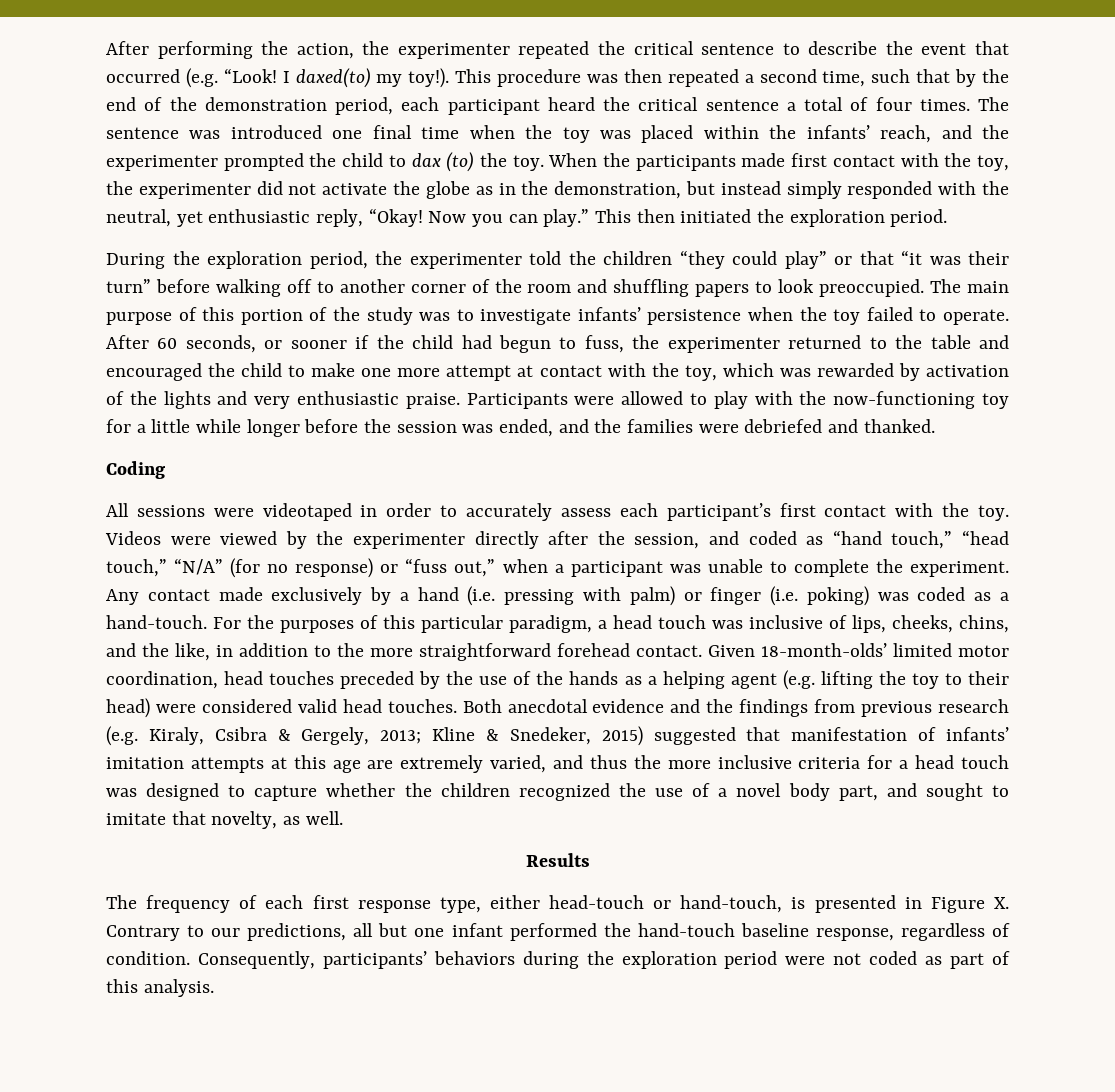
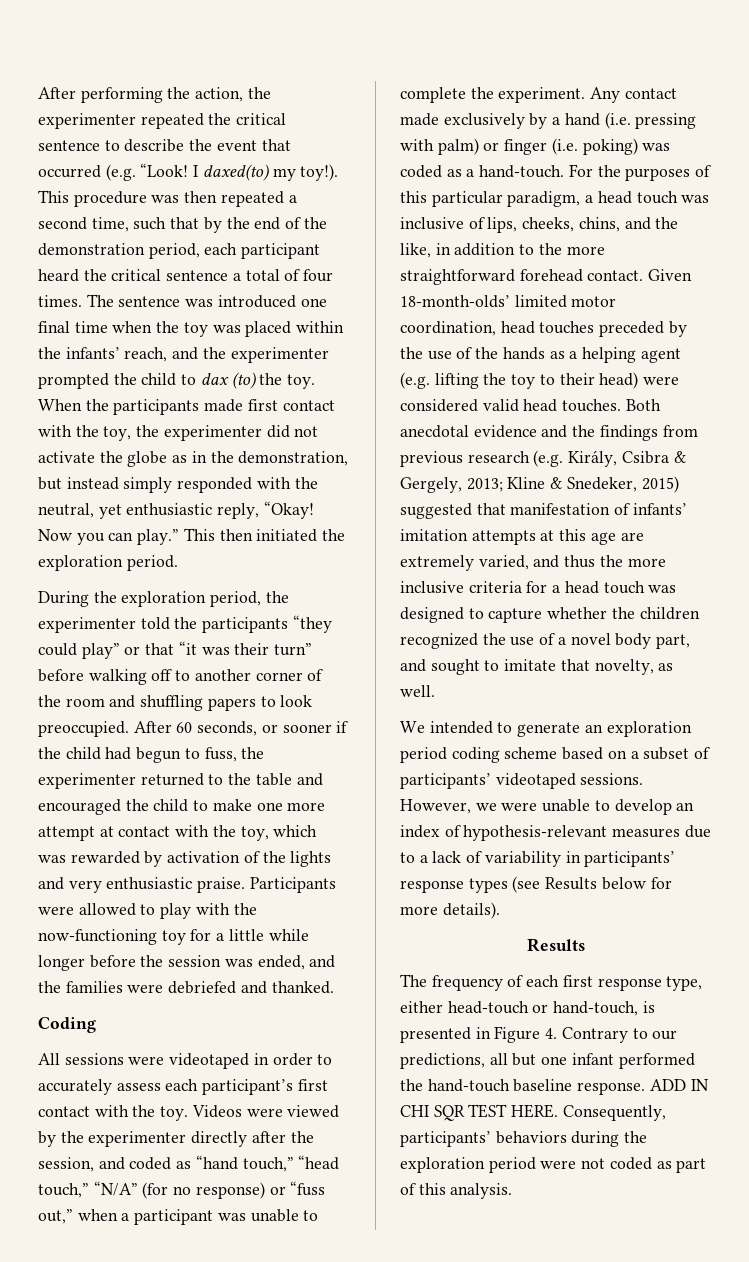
- During the exploration period, the experimenter told the children “they could play” or that “it was their turn” before walking off to another corner of the room and shuffling papers to look preoccupied.
+ During the exploration period, the experimenter told the participants “they could play” or that “it was their turn” before walking off to another corner of the room and shuffling papers to look preoccupied.
- The main purpose of this portion of the study was to investigate infants’ persistence when the toy failed to operate.
- Both anecdotal evidence and the findings from previous research (e.g. Kiraly, Csibra & Gergely, 2013;
+ Both anecdotal evidence and the findings from previous research (e.g. Király, Csibra & Gergely, 2013;
+ We intended to generate an exploration period coding scheme based on a subset of participants’ videotaped sessions. However, we were unable to develop an index of hypothesis-relevant measures due to a lack of variability in participants’ response types (see Results below for more details).
- The frequency of each first response type, either head-touch or hand-touch, is presented in Figure X. Contrary to our predictions, all but one infant performed the hand-touch baseline response, regardless of condition.
+ The frequency of each first response type, either head-touch or hand-touch, is presented in Figure 4. Contrary to our predictions, all but one infant performed the hand-touch baseline response. ADD IN CHI SQR TEST HERE.

